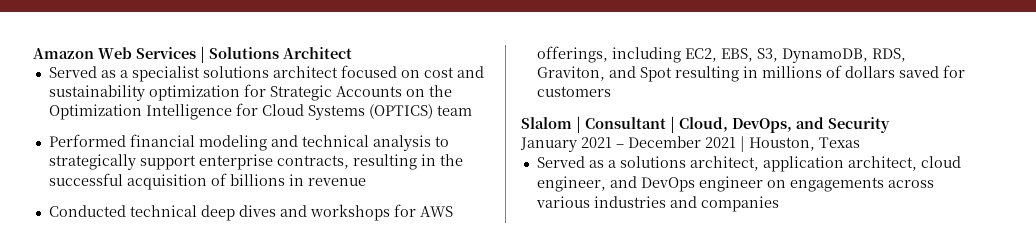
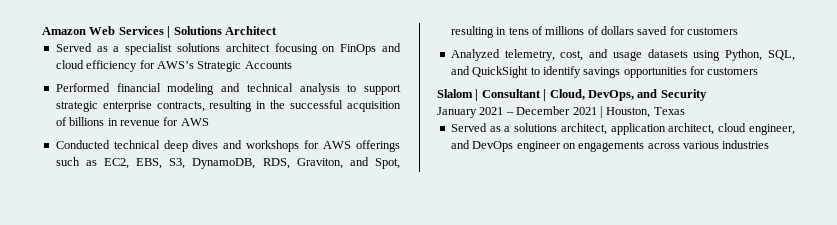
- Served as a specialist solutions architect focused on cost and sustainability optimization for Strategic Accounts on the Optimization Intelligence for Cloud Systems (OPTICS) team
+ Served as a specialist solutions architect focusing on FinOps and cloud efficiency for AWS’s Strategic Accounts
- Performed financial modeling and technical analysis to strategically support enterprise contracts, resulting in the successful acquisition of billions in revenue
+ Performed financial modeling and technical analysis to support strategic enterprise contracts, resulting in the successful acquisition of billions in revenue for AWS
- Conducted technical deep dives and workshops for AWS offerings, including EC2, EBS, S3, DynamoDB, RDS, Graviton, and Spot resulting in millions of dollars saved for customers
+ Conducted technical deep dives and workshops for AWS offerings such as EC2, EBS, S3, DynamoDB, RDS, Graviton, and Spot, resulting in tens of millions of dollars saved for customers
+ Analyzed telemetry, cost, and usage datasets using Python, SQL, and QuickSight to identify savings opportunities for customers
- Served as a solutions architect, application architect, cloud engineer, and DevOps engineer on engagements across various industries and companies
+ Served as a solutions architect, application architect, cloud engineer, and DevOps engineer on engagements across various industries

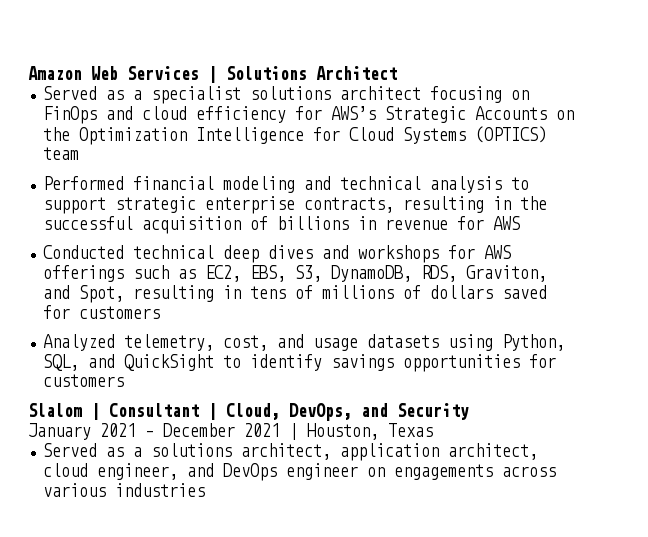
- Served as a specialist solutions architect focusing on FinOps and cloud efficiency for AWS’s Strategic Accounts
+ Served as a specialist solutions architect focusing on FinOps and cloud efficiency for AWS’s Strategic Accounts on the Optimization Intelligence for Cloud Systems (OPTICS) team

